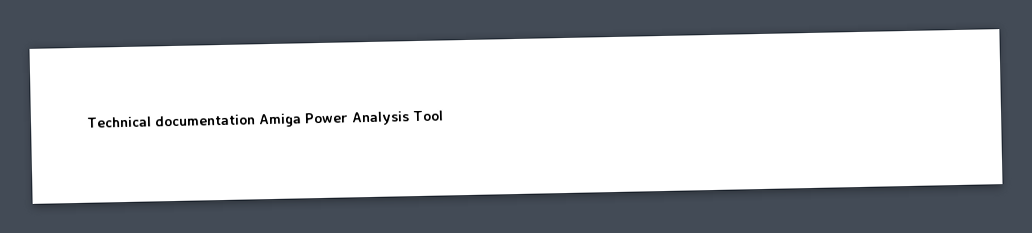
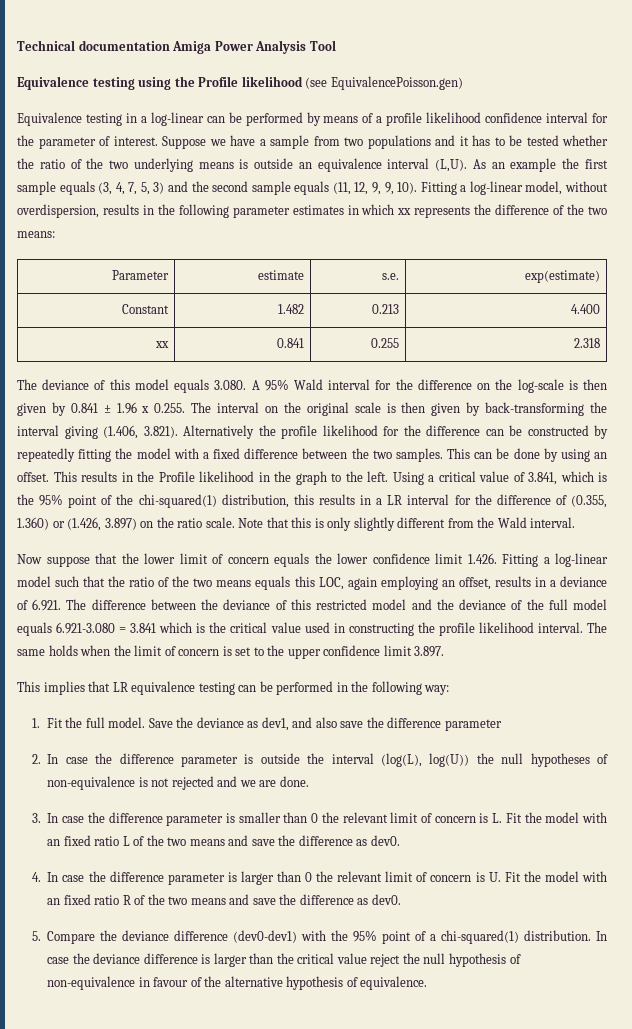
+ Equivalence testing using the Profile likelihood (see EquivalencePoisson.gen)
+ Equivalence testing in a log-linear can be performed by means of a profile likelihood confidence interval for the parameter of interest. Suppose we have a sample from two populations and it has to be tested whether the ratio of the two underlying means is outside an equivalence interval (L,U). As an example the first sample equals (3, 4, 7, 5, 3) and the second sample equals (11, 12, 9, 9, 10). Fitting a log-linear model, without overdispersion, results in the following parameter estimates in which xx represents the difference of the two means:
+ Parameter | estimate | s.e. | exp(estimate)
+ Constant | 1.482 | 0.213 | 4.400
+ xx | 0.841 | 0.255 | 2.318
+ The deviance of this model equals 3.080. A 95% Wald interval for the difference on the log-scale is then given by 0.841 ± 1.96 x 0.255. The interval on the original scale is then given by back-transforming the interval giving (1.406, 3.821). Alternatively the profile likelihood for the difference can be constructed by repeatedly fitting the model with a fixed difference between the two samples. This can be done by using an offset. This results in the Profile likelihood in the graph to the left. Using a critical value of 3.841, which is the 95% point of the chi-squared(1) distribution, this results in a LR interval for the difference of (0.355, 1.360) or (1.426, 3.897) on the ratio scale. Note that this is only slightly different from the Wald interval.
+ Now suppose that the lower limit of concern equals the lower confidence limit 1.426. Fitting a log-linear model such that the ratio of the two means equals this LOC, again employing an offset, results in a deviance of 6.921. The difference between the deviance of this restricted model and the deviance of the full model equals 6.921-3.080 = 3.841 which is the critical value used in constructing the profile likelihood interval. The same holds when the limit of concern is set to the upper confidence limit 3.897.
+ This implies that LR equivalence testing can be performed in the following way:
+ 1. Fit the full model. Save the deviance as dev1, and also save the difference parameter
+ 2. In case the difference parameter is outside the interval (log(L), log(U)) the null hypotheses of non-equivalence is not rejected and we are done.
+ 3. In case the difference parameter is smaller than 0 the relevant limit of concern is L. Fit the model with an fixed ratio L of the two means and save the difference as dev0.
+ 4. In case the difference parameter is larger than 0 the relevant limit of concern is U. Fit the model with an fixed ratio R of the two means and save the difference as dev0.
+ 5. Compare the deviance difference (dev0-dev1) with the 95% point of a chi-squared(1) distribution. In case the deviance difference is larger than the critical value reject the null hypothesis of non-equivalence in favour of the alternative hypothesis of equivalence.

